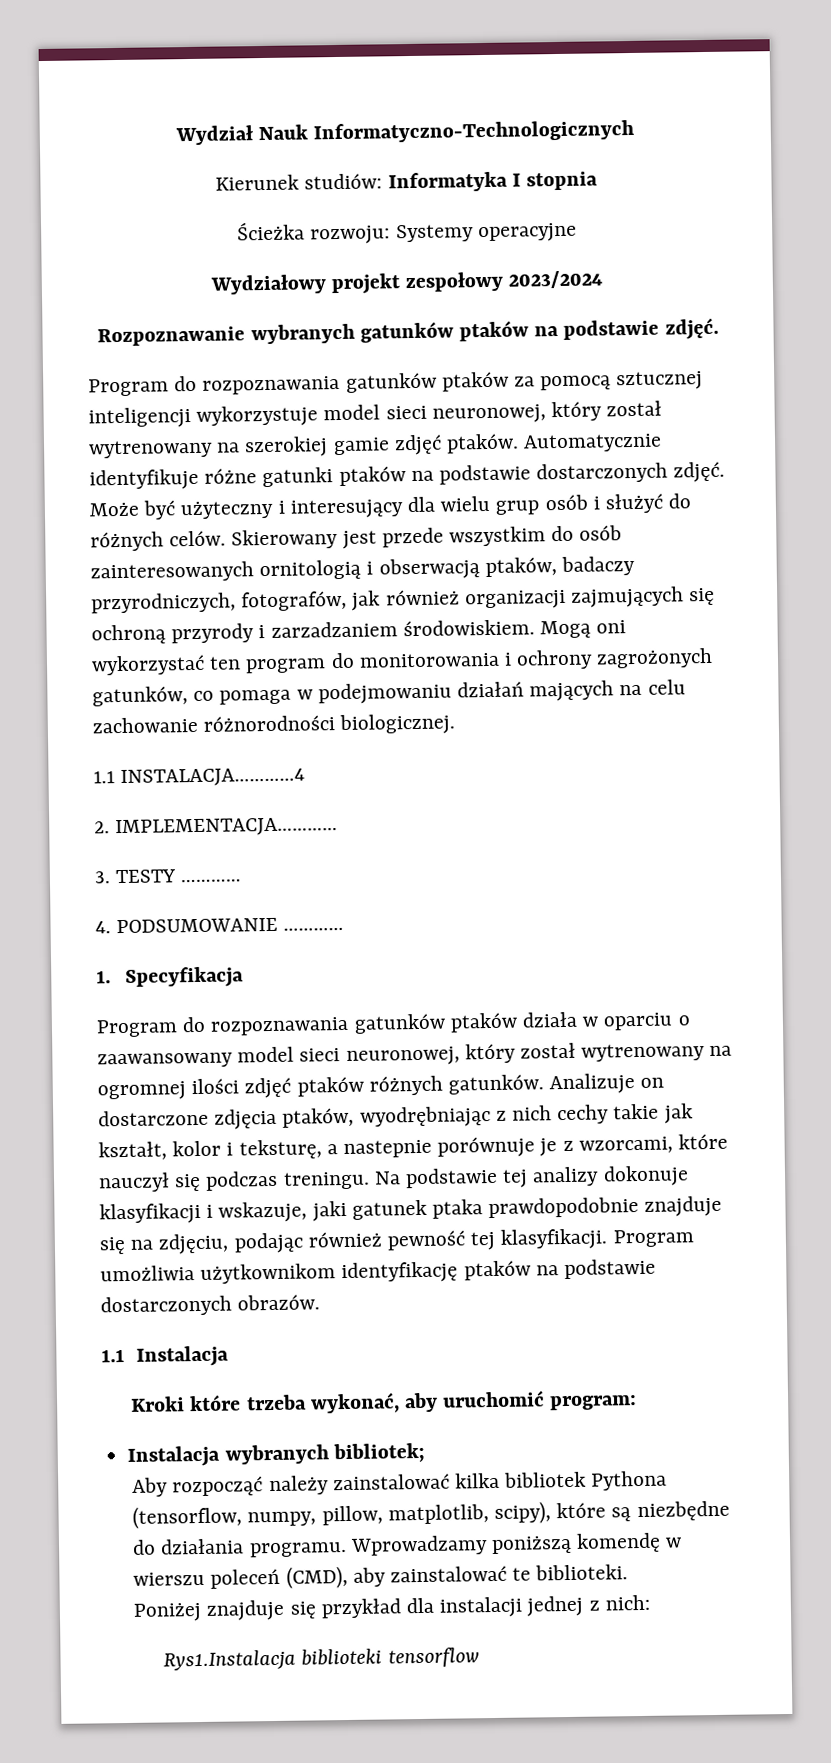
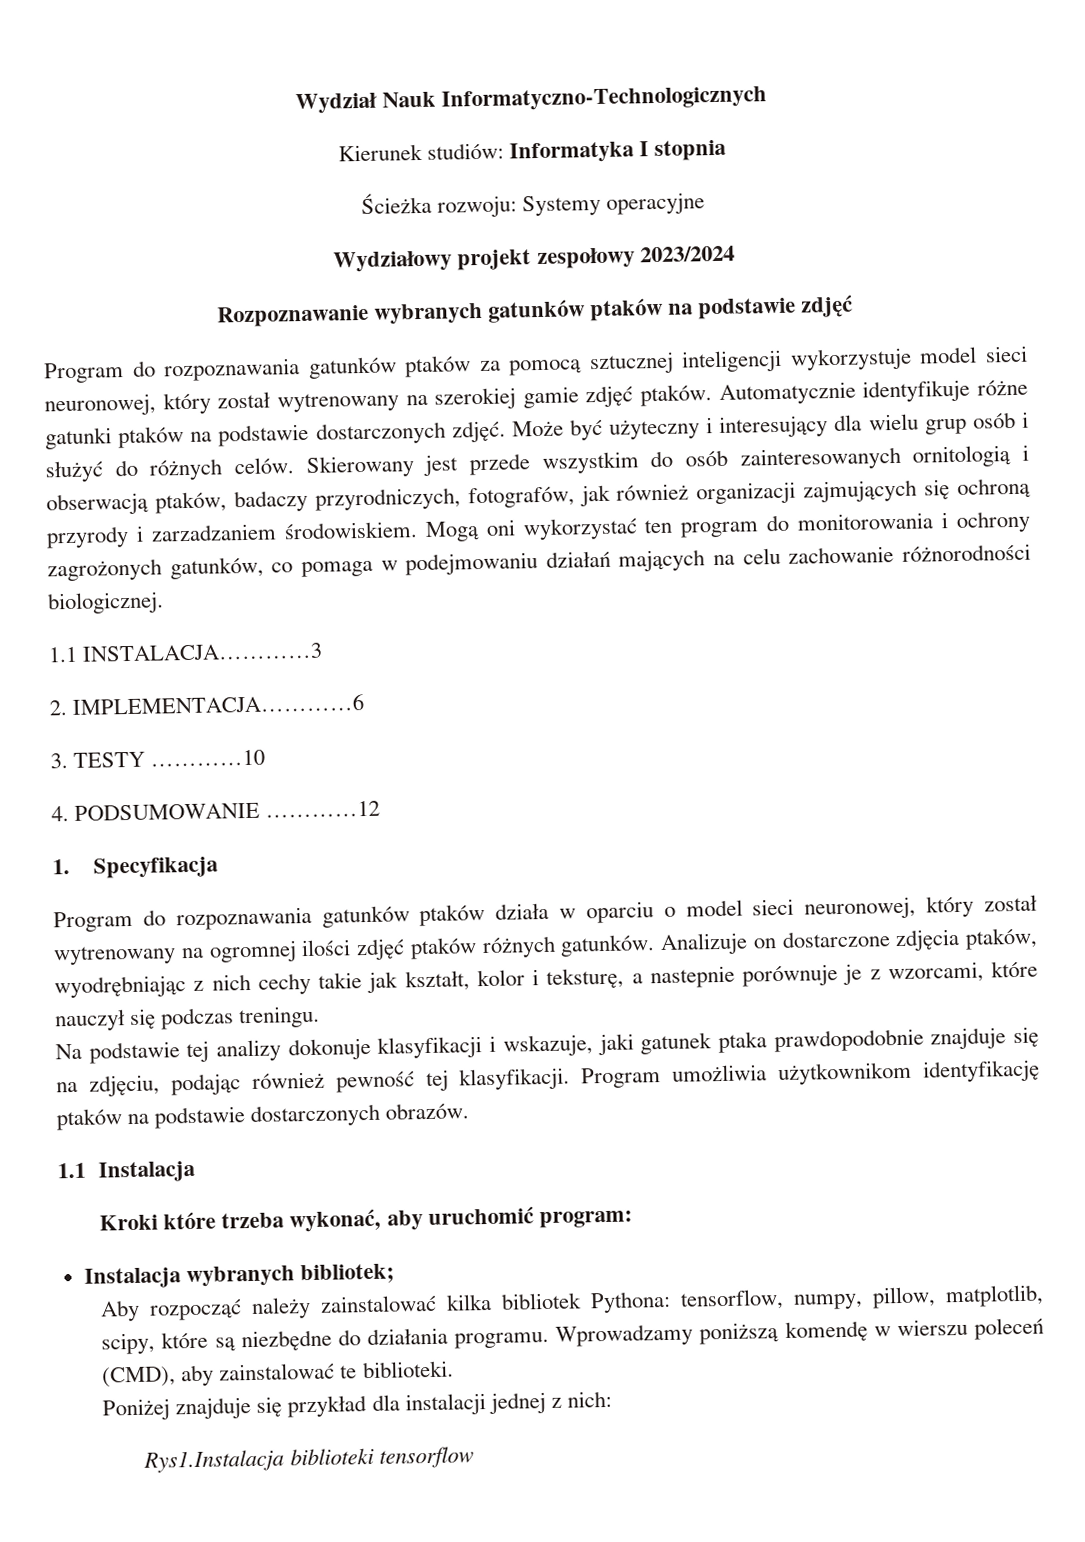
- Rozpoznawanie wybranych gatunków ptaków na podstawie zdjęć.
+ Rozpoznawanie wybranych gatunków ptaków na podstawie zdjęć
- 1.1 INSTALACJA…………4
+ 1.1 INSTALACJA…………3
- 2. IMPLEMENTACJA…………
+ 2. IMPLEMENTACJA…………6
- 3. TESTY …………
+ 3. TESTY …………10
- 4. PODSUMOWANIE …………
+ 4. PODSUMOWANIE …………12
- Program do rozpoznawania gatunków ptaków działa w oparciu o zaawansowany model sieci neuronowej, który został wytrenowany na ogromnej ilości zdjęć ptaków różnych gatunków.
+ Program do rozpoznawania gatunków ptaków działa w oparciu o model sieci neuronowej, który został wytrenowany na ogromnej ilości zdjęć ptaków różnych gatunków.
- Analizuje on dostarczone zdjęcia ptaków, wyodrębniając z nich cechy takie jak kształt, kolor i teksturę, a nastepnie porównuje je z wzorcami, które nauczył się podczas treningu. Na podstawie tej analizy dokonuje klasyfikacji i wskazuje, jaki gatunek ptaka prawdopodobnie znajduje się na zdjęciu, podając również pewność tej klasyfikacji.
+ Analizuje on dostarczone zdjęcia ptaków, wyodrębniając z nich cechy takie jak kształt, kolor i teksturę, a nastepnie porównuje je z wzorcami, które nauczył się podczas treningu.
+ Na podstawie tej analizy dokonuje klasyfikacji i wskazuje, jaki gatunek ptaka prawdopodobnie znajduje się na zdjęciu, podając również pewność tej klasyfikacji.
- Aby rozpocząć należy zainstalować kilka bibliotek Pythona (tensorflow, numpy, pillow, matplotlib, scipy), które są niezbędne do działania programu.
+ Aby rozpocząć należy zainstalować kilka bibliotek Pythona: tensorflow, numpy, pillow, matplotlib, scipy, które są niezbędne do działania programu.

